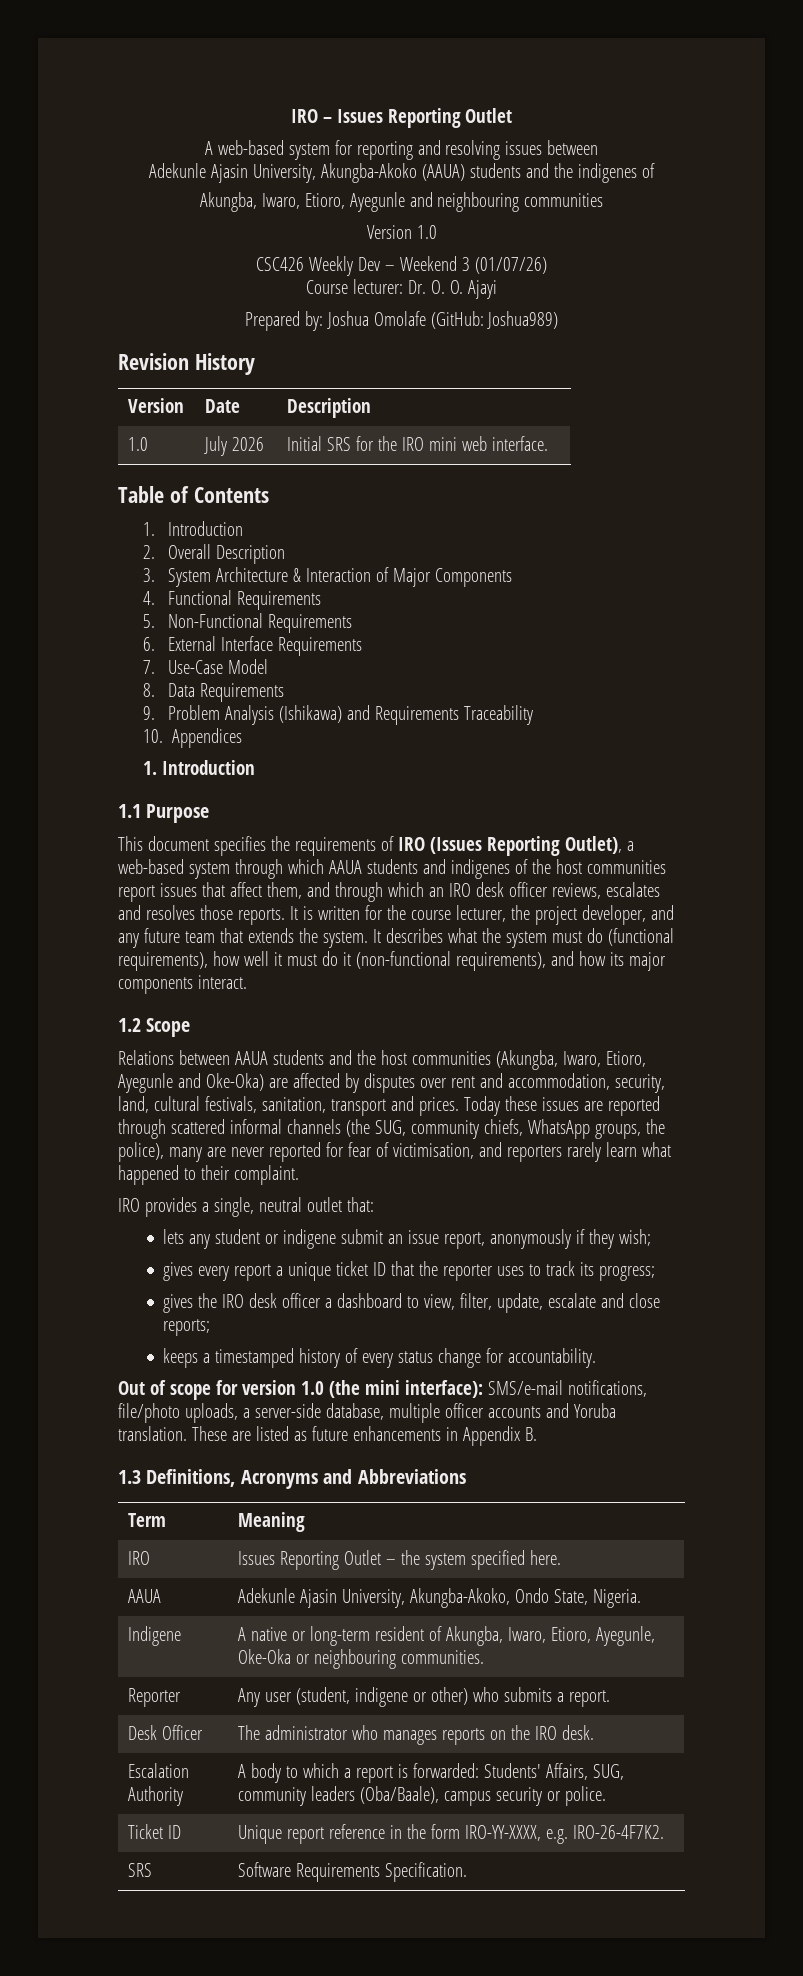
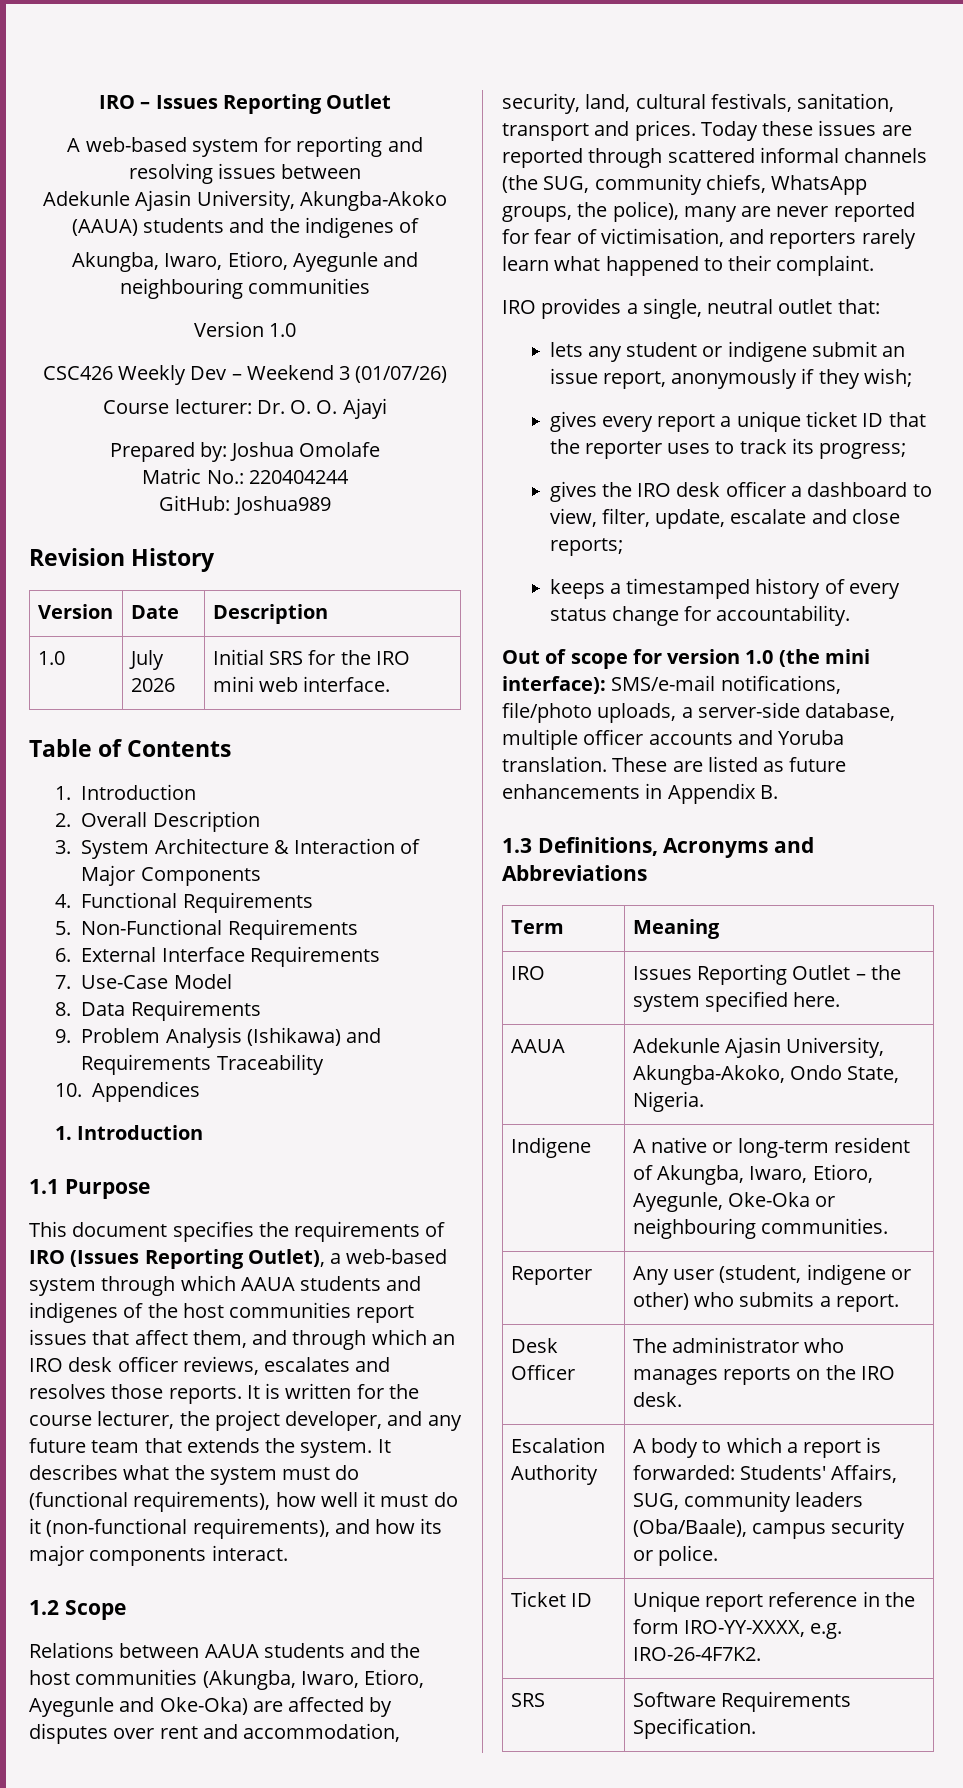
- Prepared by: Joshua Omolafe (GitHub: Joshua989)
+ Prepared by: Joshua Omolafe
+ Matric No.: 220404244
+ GitHub: Joshua989

